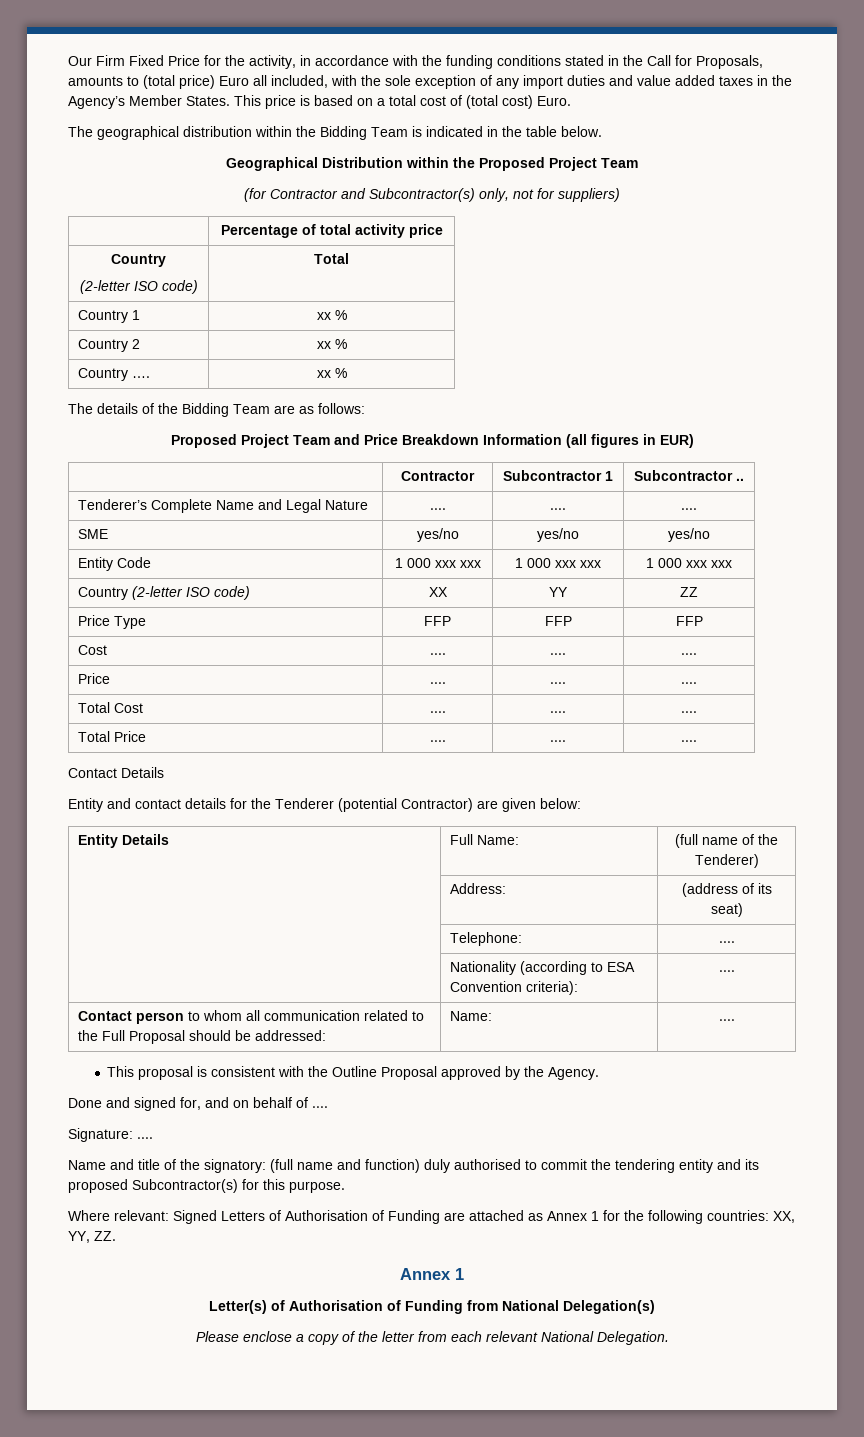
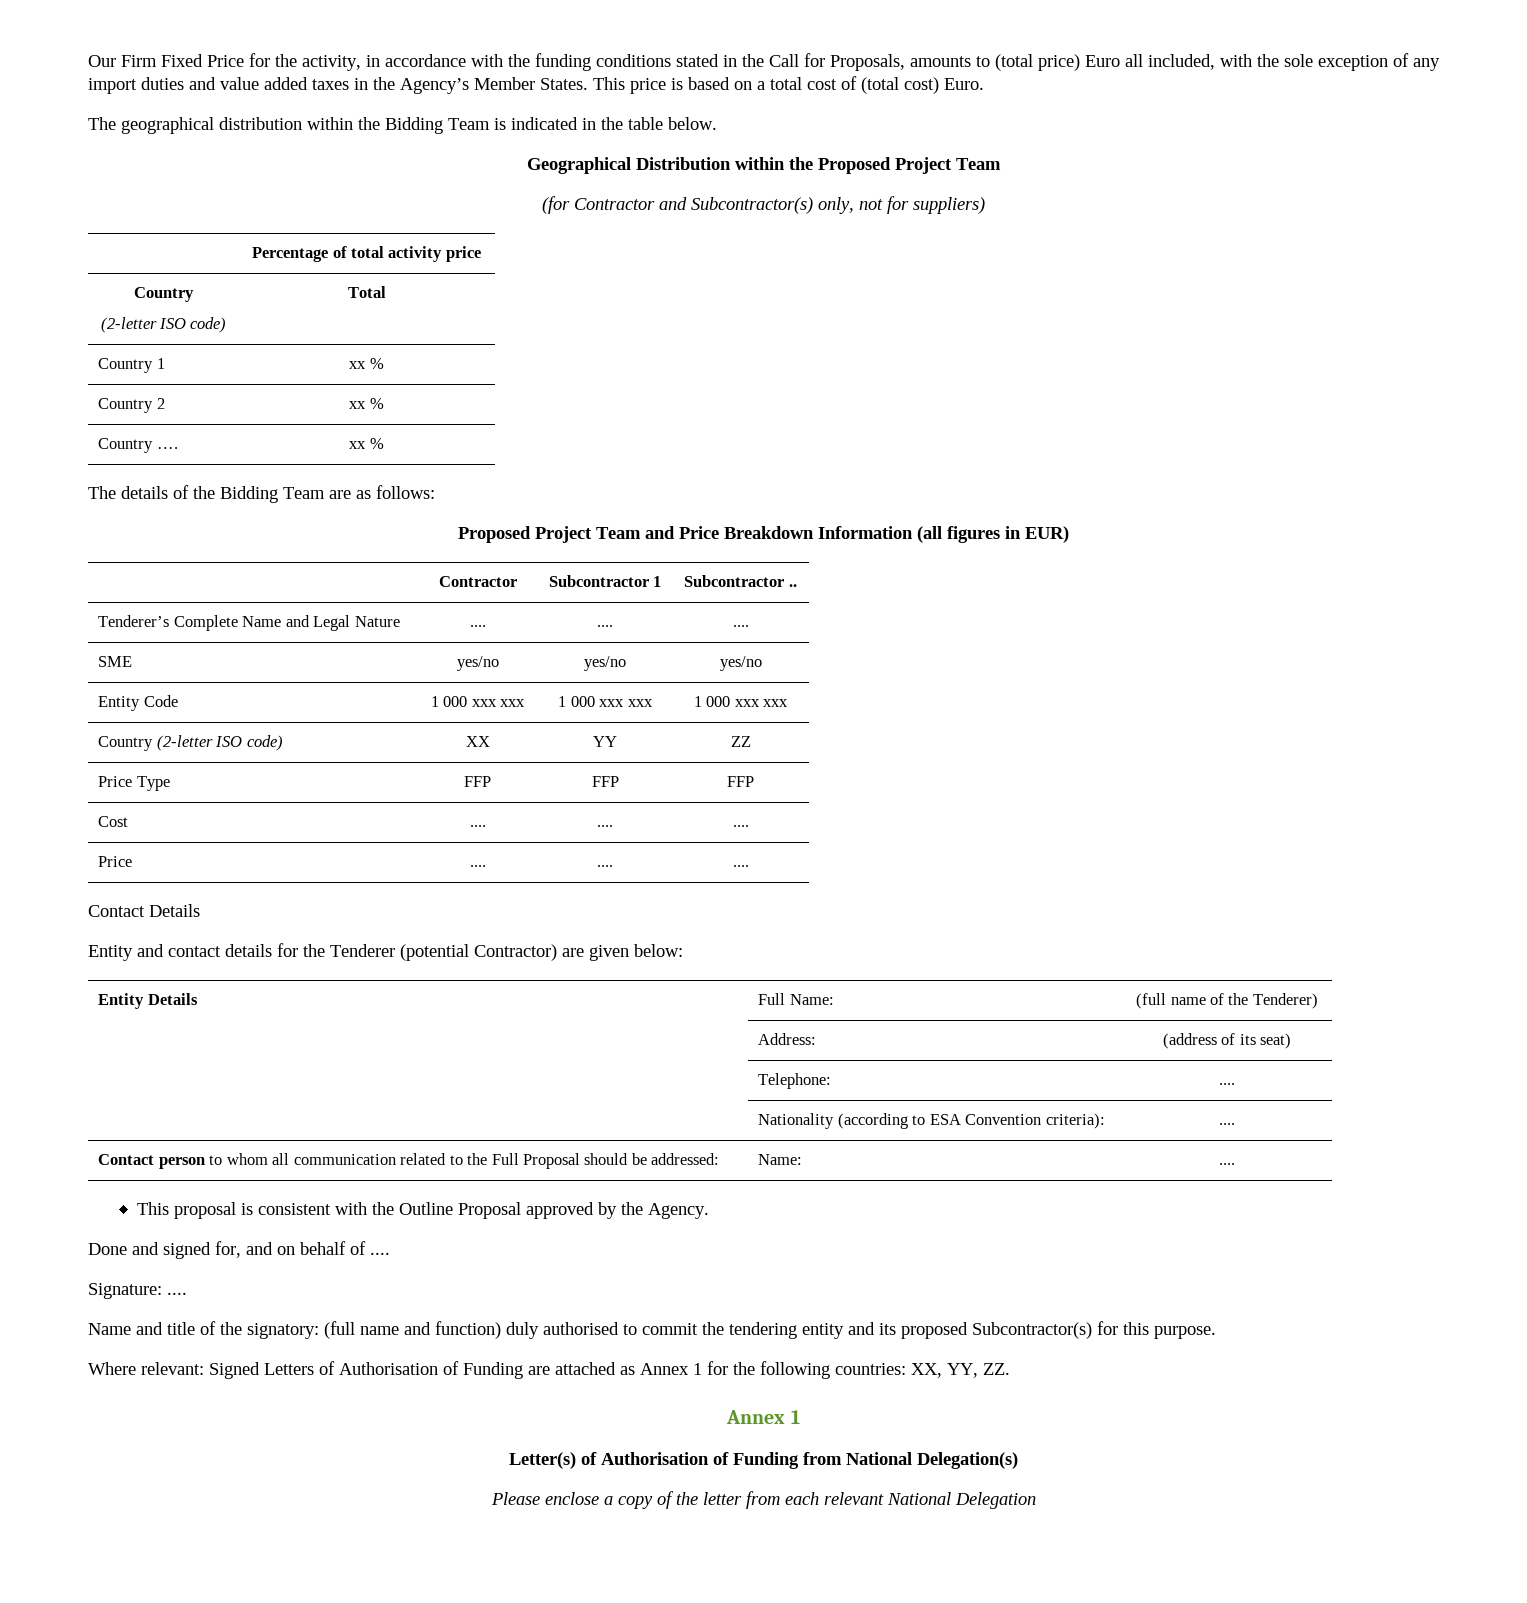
- Total Cost | .... | .... | ....
- Total Price | .... | .... | ....
- Please enclose a copy of the letter from each relevant National Delegation.
+ Please enclose a copy of the letter from each relevant National Delegation

